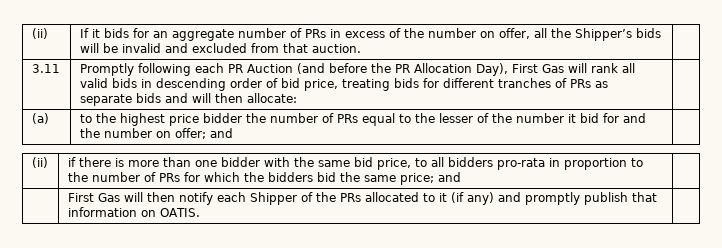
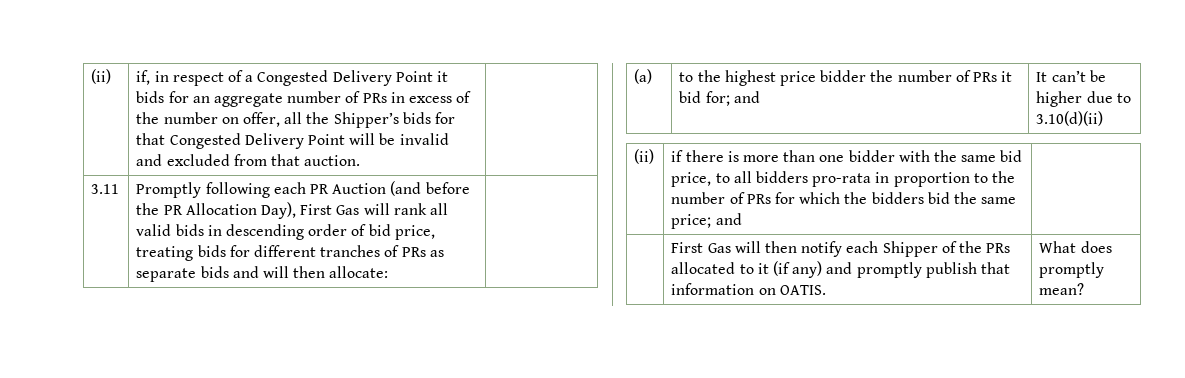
- (ii) | If it bids for an aggregate number of PRs in excess of the number on offer, all the Shipper’s bids will be invalid and excluded from that auction.
+ (ii) | if, in respect of a Congested Delivery Point it bids for an aggregate number of PRs in excess of the number on offer, all the Shipper’s bids for that Congested Delivery Point will be invalid and excluded from that auction.
- (a) | to the highest price bidder the number of PRs equal to the lesser of the number it bid for and the number on offer; and |
+ (a) | to the highest price bidder the number of PRs it bid for; and | It can’t be higher due to 3.10(d)(ii)
- | First Gas will then notify each Shipper of the PRs allocated to it (if any) and promptly publish that information on OATIS. |
+ | First Gas will then notify each Shipper of the PRs allocated to it (if any) and promptly publish that information on OATIS. | What does promptly mean?

